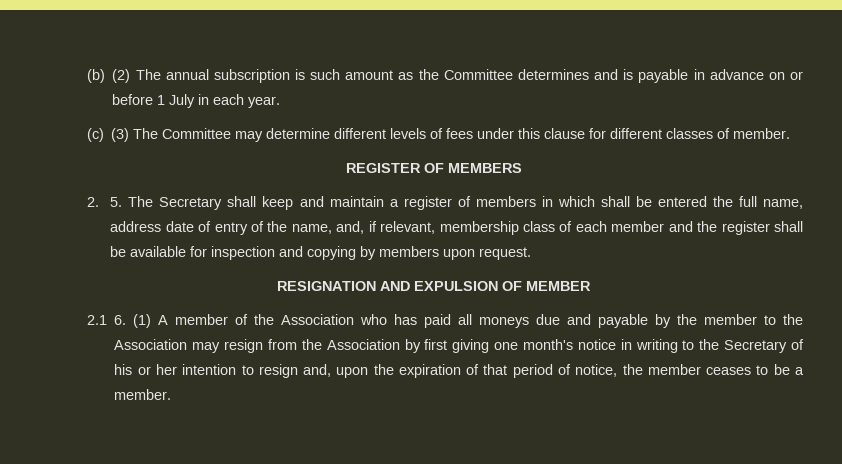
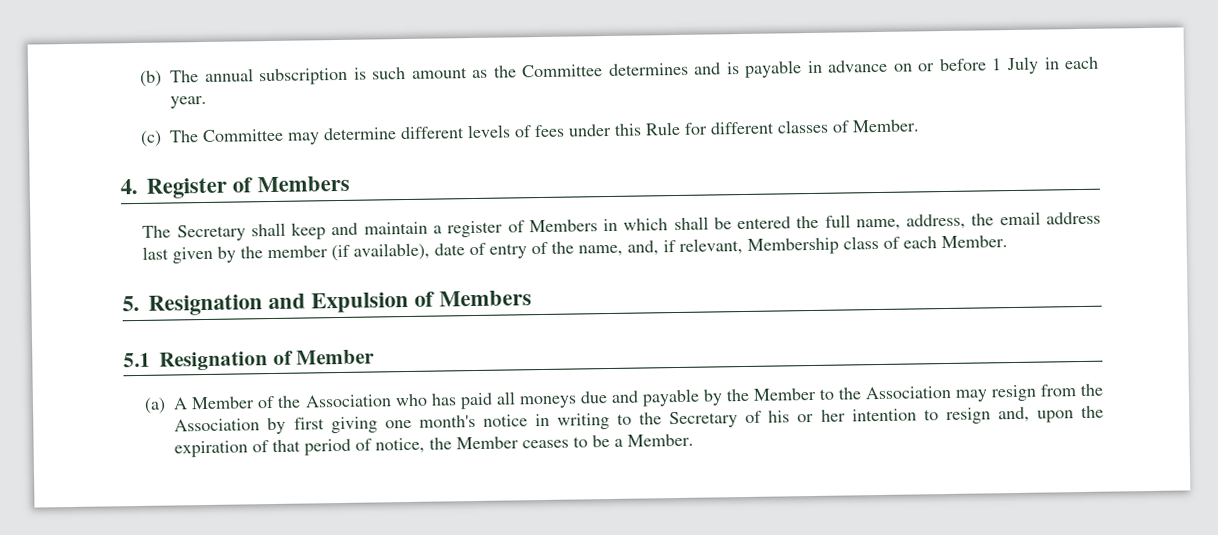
- (b) (2) The annual subscription is such amount as the Committee determines and is payable in advance on or before 1 July in each year.
+ (b) The annual subscription is such amount as the Committee determines and is payable in advance on or before 1 July in each year.
- (c) (3) The Committee may determine different levels of fees under this clause for different classes of member.
- REGISTER OF MEMBERS
- 2. 5. The Secretary shall keep and maintain a register of members in which shall be entered the full name, address date of entry of the name, and, if relevant, membership class of each member and the register shall be available for inspection and copying by members upon request.
- RESIGNATION AND EXPULSION OF MEMBER
- 2.1 6. (1) A member of the Association who has paid all moneys due and payable by the member to the Association may resign from the Association by first giving one month's notice in writing to the Secretary of his or her intention to resign and, upon the expiration of that period of notice, the member ceases to be a member.
+ (c) The Committee may determine different levels of fees under this Rule for different classes of Member.
+ 4. Register of Members
+ The Secretary shall keep and maintain a register of Members in which shall be entered the full name, address, the email address last given by the member (if available), date of entry of the name, and, if relevant, Membership class of each Member.
+ 5. Resignation and Expulsion of Members
+ 5.1 Resignation of Member
+ (a) A Member of the Association who has paid all moneys due and payable by the Member to the Association may resign from the Association by first giving one month's notice in writing to the Secretary of his or her intention to resign and, upon the expiration of that period of notice, the Member ceases to be a Member.

